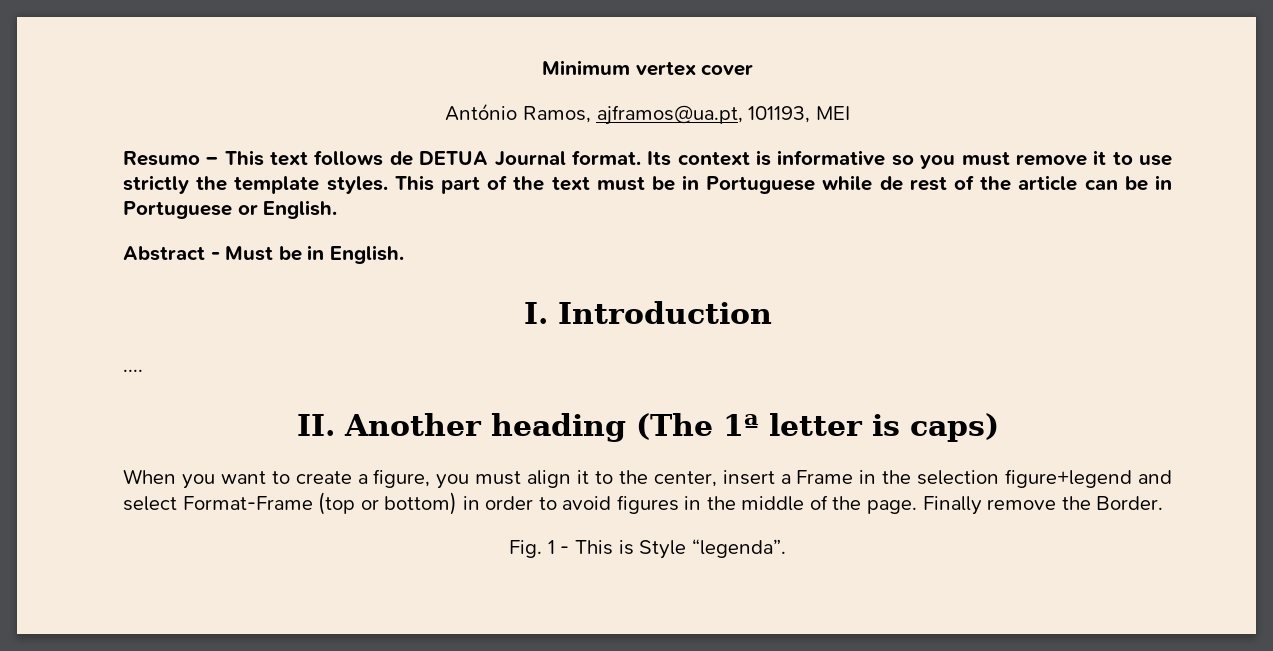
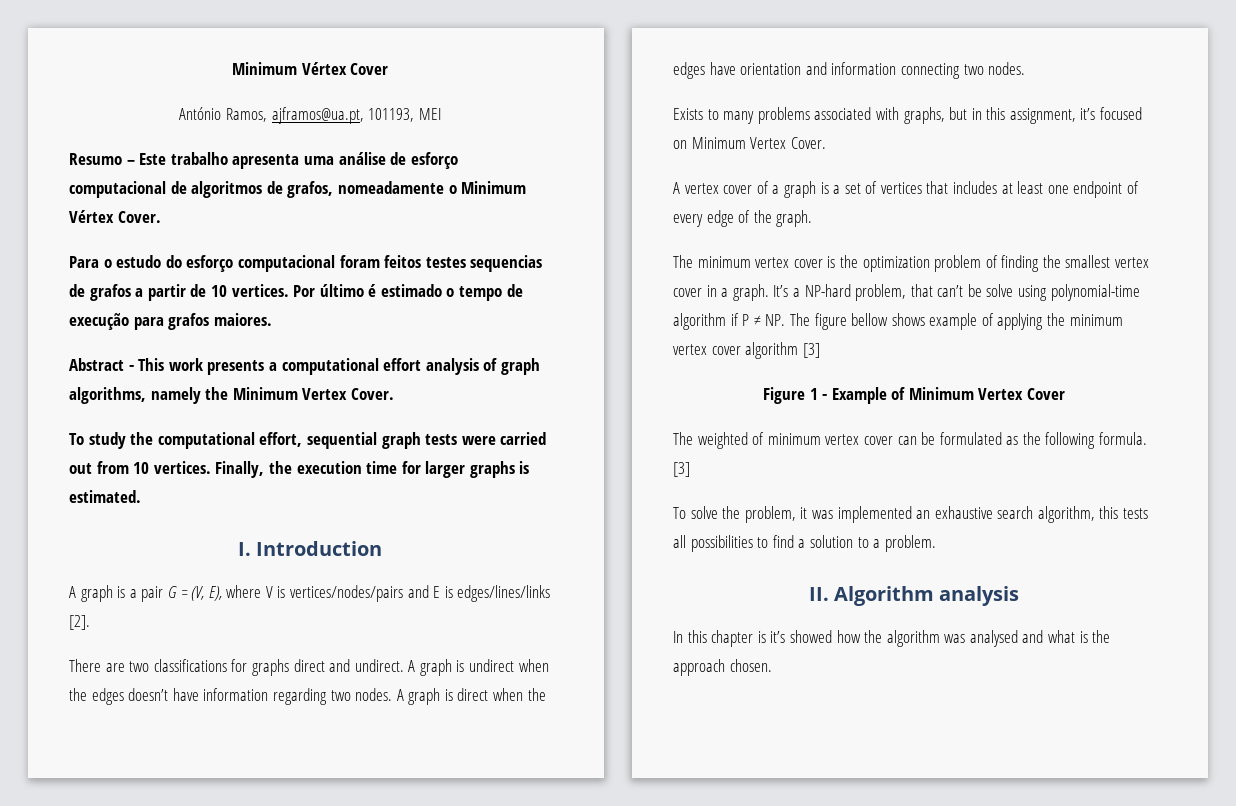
- Minimum vertex cover
+ Minimum Vértex Cover
- Resumo – This text follows de DETUA Journal format. Its context is informative so you must remove it to use strictly the template styles. This part of the text must be in Portuguese while de rest of the article can be in Portuguese or English.
- Abstract - Must be in English.
+ Resumo – Este trabalho apresenta uma análise de esforço computacional de algoritmos de grafos, nomeadamente o Minimum Vértex Cover.
+ Para o estudo do esforço computacional foram feitos testes sequencias de grafos a partir de 10 vertices. Por último é estimado o tempo de execução para grafos maiores.
+ Abstract - This work presents a computational effort analysis of graph algorithms, namely the Minimum Vertex Cover.
+ To study the computational effort, sequential graph tests were carried out from 10 vertices. Finally, the execution time for larger graphs is estimated.
  I. Introduction
- ....
- II. Another heading (The 1ª letter is caps)
- When you want to create a figure, you must align it to the center, insert a Frame in the selection figure+legend and select Format-Frame (top or bottom) in order to avoid figures in the middle of the page. Finally remove the Border.
- Fig. 1 - This is Style “legenda”.
+ A graph is a pair G = (V, E), where V is vertices/nodes/pairs and E is edges/lines/links [2].
+ There are two classifications for graphs direct and undirect. A graph is undirect when the edges doesn’t have information regarding two nodes. A graph is direct when the edges have orientation and information connecting two nodes.
+ Exists to many problems associated with graphs, but in this assignment, it’s focused on Minimum Vertex Cover.
+ A vertex cover of a graph is a set of vertices that includes at least one endpoint of every edge of the graph.
+ The minimum vertex cover is the optimization problem of finding the smallest vertex cover in a graph. It’s a NP-hard problem, that can’t be solve using polynomial-time algorithm if P ≠ NP. The figure bellow shows example of applying the minimum vertex cover algorithm [3]
+ Figure 1 - Example of Minimum Vertex Cover
+ The weighted of minimum vertex cover can be formulated as the following formula. [3]
+ To solve the problem, it was implemented an exhaustive search algorithm, this tests all possibilities to find a solution to a problem.
+ II. Algorithm analysis
+ In this chapter is it’s showed how the algorithm was analysed and what is the approach chosen.

